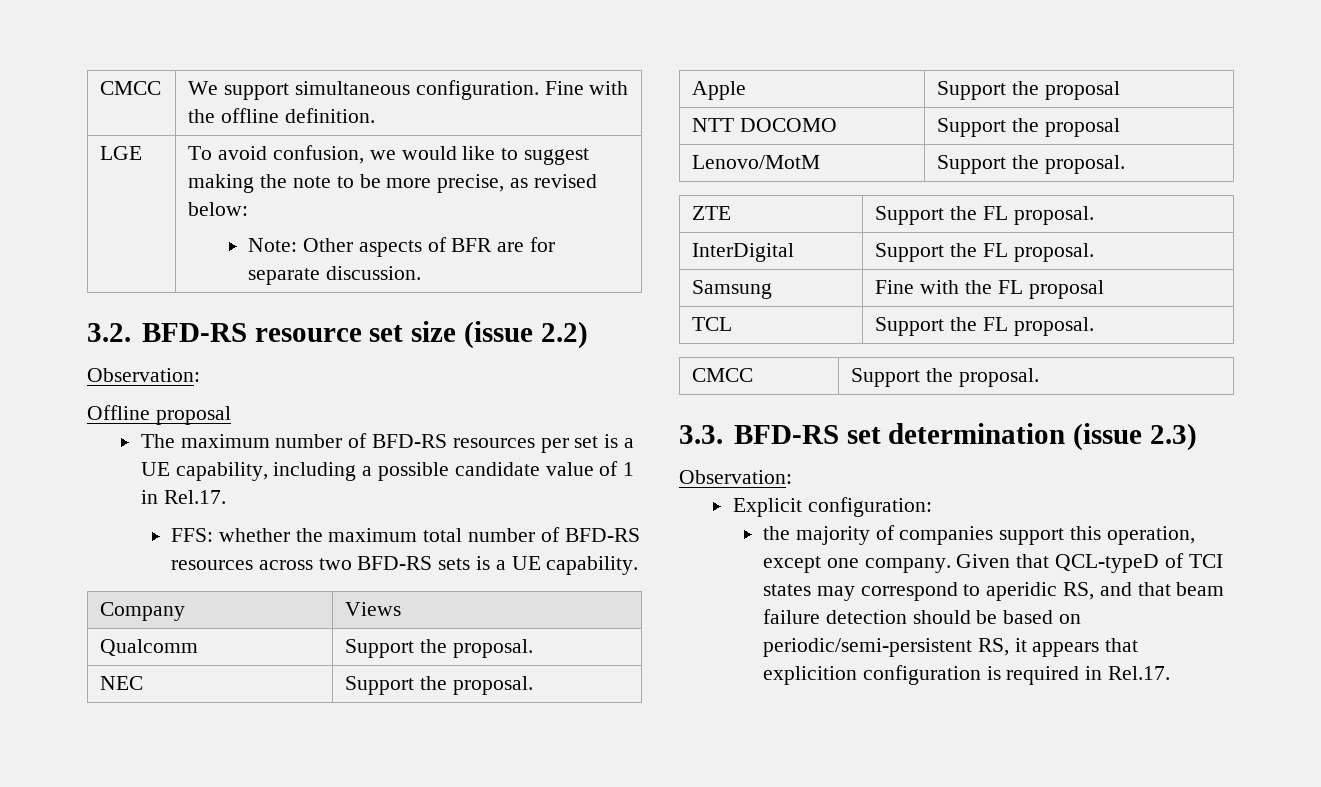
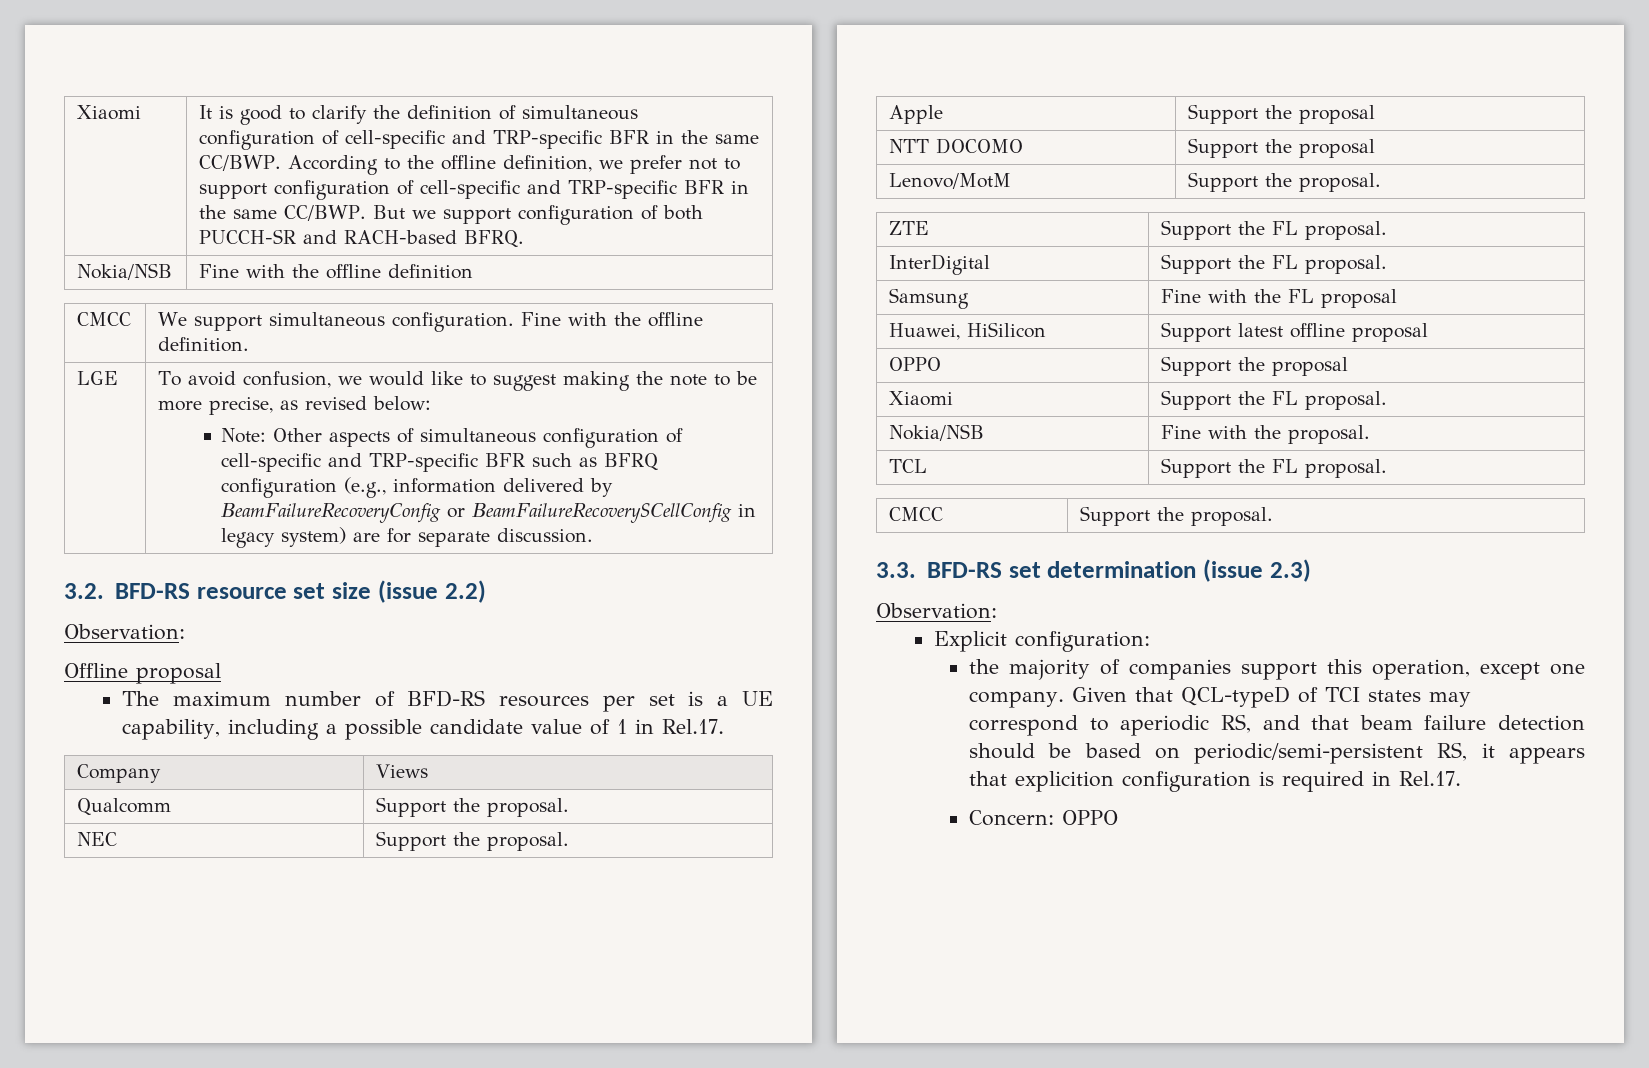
+ Xiaomi | It is good to clarify the definition of simultaneous configuration of cell-specific and TRP-specific BFR in the same CC/BWP. According to the offline definition, we prefer not to support configuration of cell-specific and TRP-specific BFR in the same CC/BWP. But we support configuration of both PUCCH-SR and RACH-based BFRQ.
+ Nokia/NSB | Fine with the offline definition
- Note: Other aspects of BFR are for separate discussion.
+ Note: Other aspects of simultaneous configuration of cell-specific and TRP-specific BFR such as BFRQ configuration (e.g., information delivered by BeamFailureRecoveryConfig or BeamFailureRecoverySCellConfig in legacy system) are for separate discussion.
- FFS: whether the maximum total number of BFD-RS resources across two BFD-RS sets is a UE capability.
+ Huawei, HiSilicon | Support latest offline proposal
+ OPPO | Support the proposal
+ Xiaomi | Support the FL proposal.
+ Nokia/NSB | Fine with the proposal.
- Given that QCL-typeD of TCI states may correspond to aperidic RS, and that beam failure detection should be based on periodic/semi-persistent RS, it appears that explicition configuration is required in Rel.17.
+ Given that QCL-typeD of TCI states may correspond to aperiodic RS, and that beam failure detection should be based on periodic/semi-persistent RS, it appears that explicition configuration is required in Rel.17.
+ Concern: OPPO

